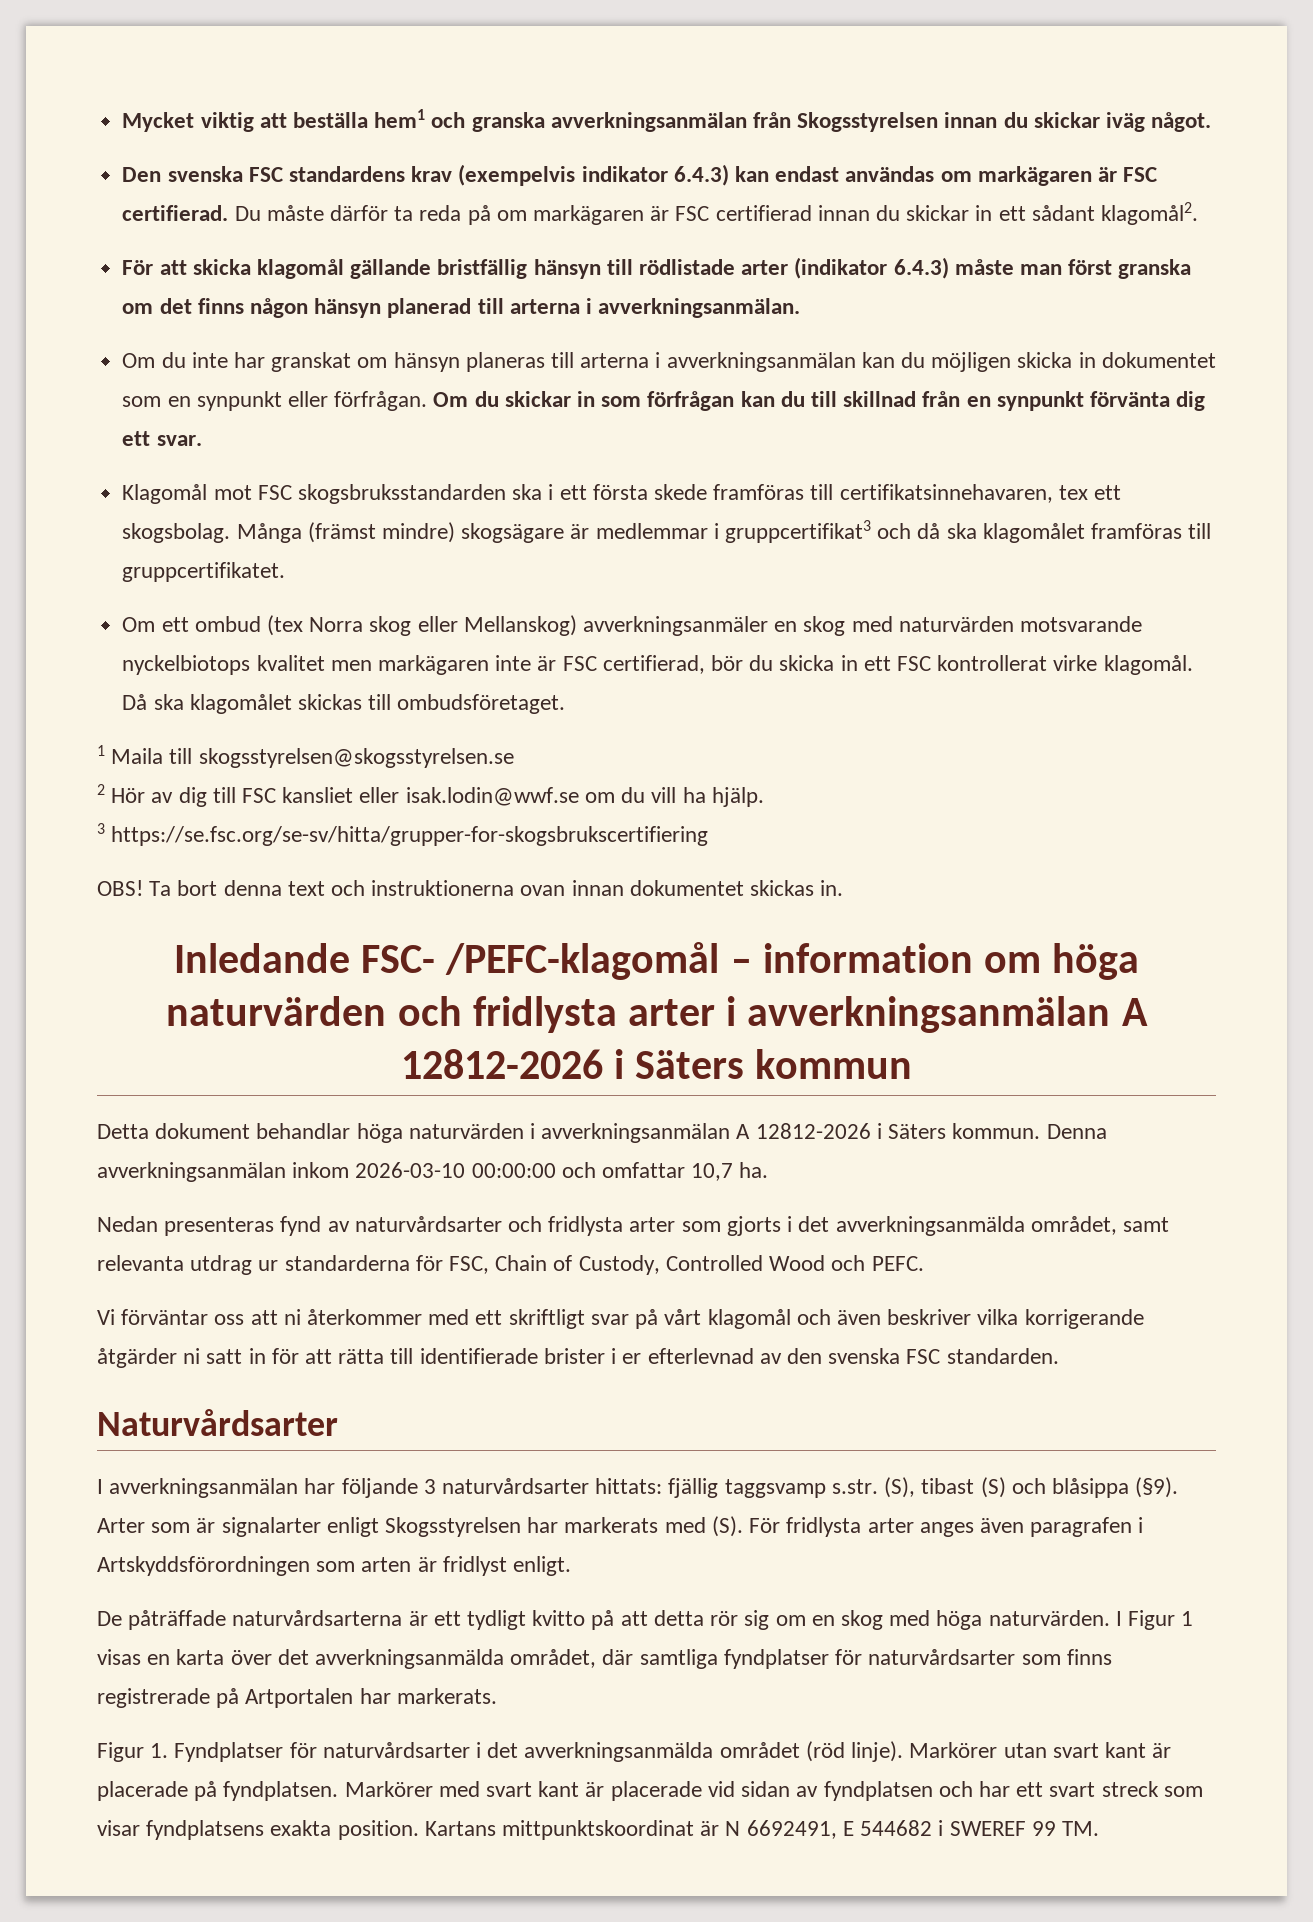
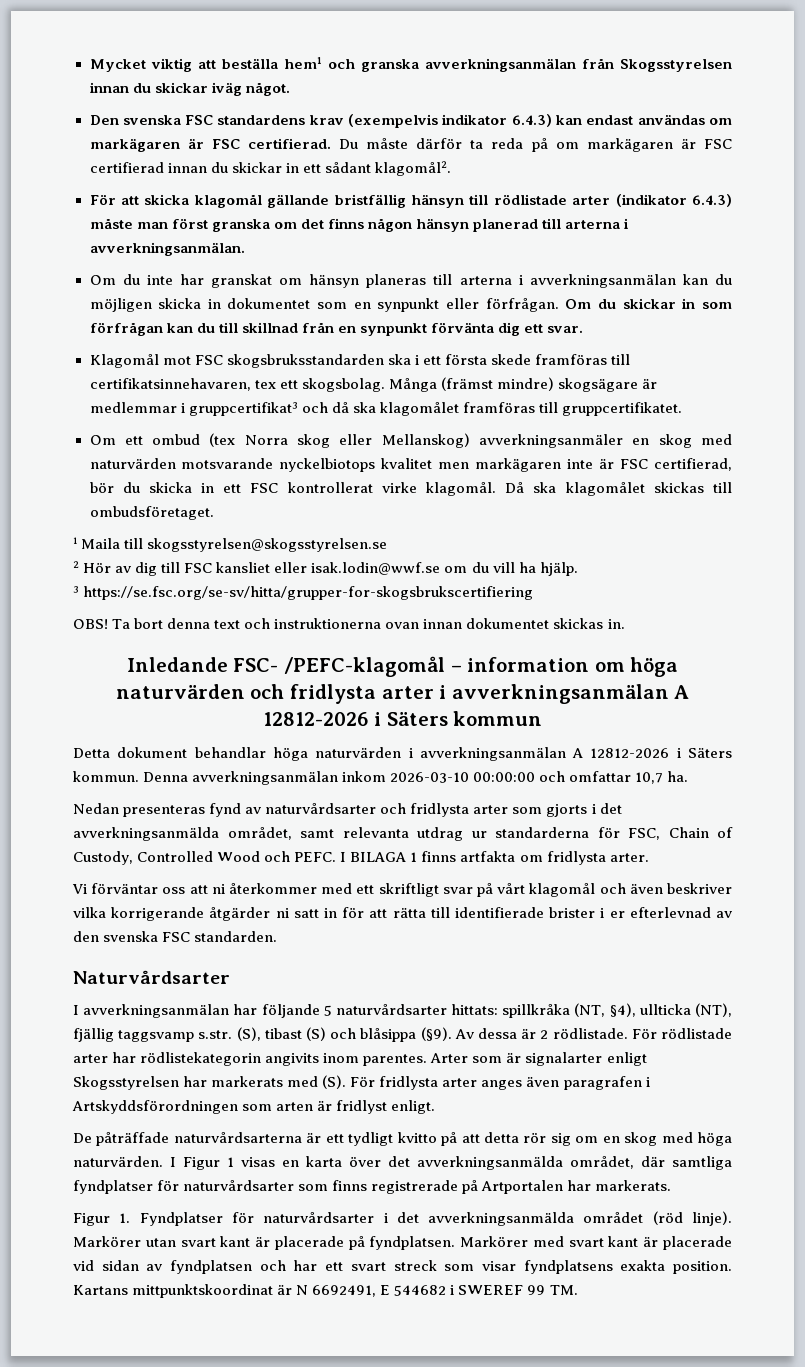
+ I BILAGA 1 finns artfakta om fridlysta arter.
- I avverkningsanmälan har följande 3 naturvårdsarter hittats: fjällig taggsvamp s.str. (S), tibast (S) och blåsippa (§9).
+ I avverkningsanmälan har följande 5 naturvårdsarter hittats: spillkråka (NT, §4), ullticka (NT), fjällig taggsvamp s.str. (S), tibast (S) och blåsippa (§9).
+ Av dessa är 2 rödlistade. För rödlistade arter har rödlistekategorin angivits inom parentes.

